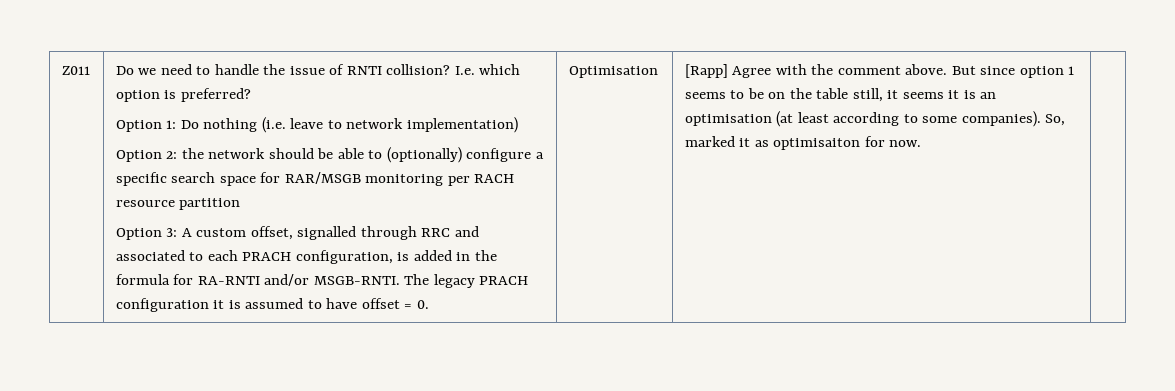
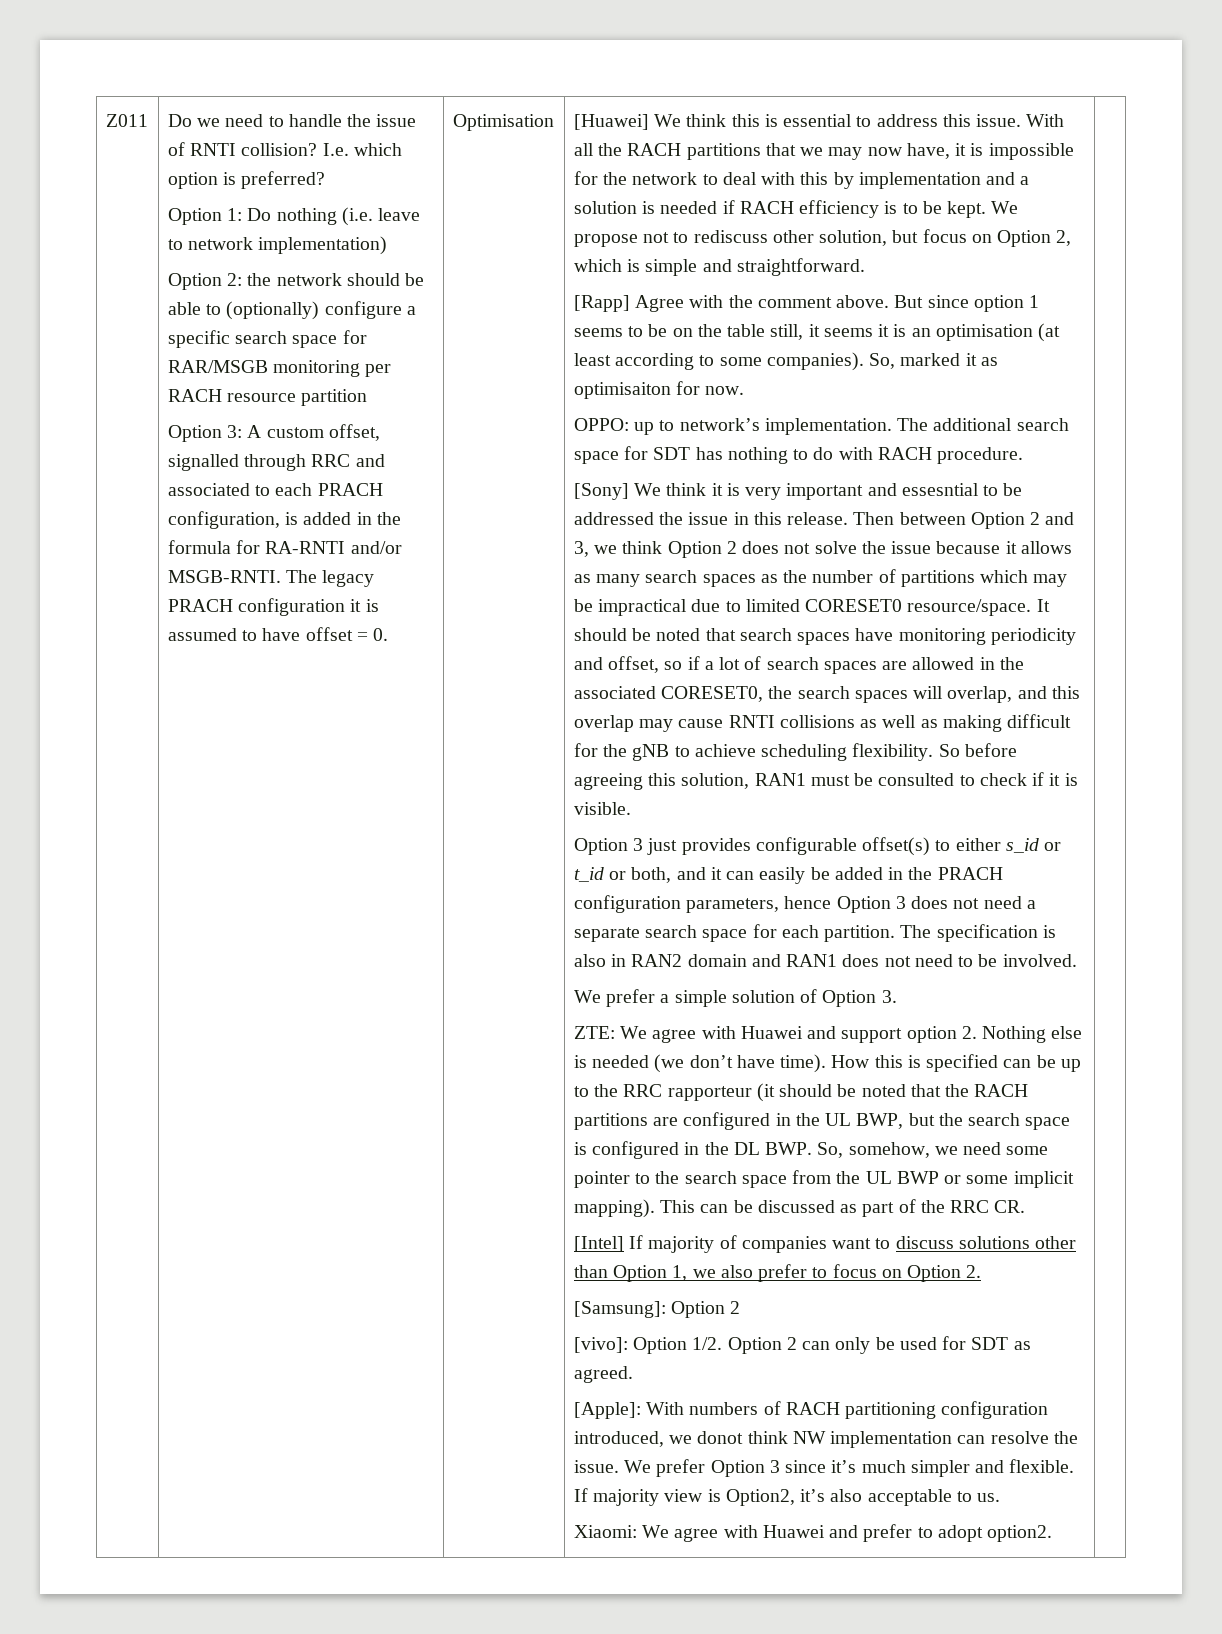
+ [Huawei] We think this is essential to address this issue. With all the RACH partitions that we may now have, it is impossible for the network to deal with this by implementation and a solution is needed if RACH efficiency is to be kept. We propose not to rediscuss other solution, but focus on Option 2, which is simple and straightforward.
+ OPPO: up to network’s implementation. The additional search space for SDT has nothing to do with RACH procedure.
+ [Sony] We think it is very important and essesntial to be addressed the issue in this release. Then between Option 2 and 3, we think Option 2 does not solve the issue because it allows as many search spaces as the number of partitions which may be impractical due to limited CORESET0 resource/space. It should be noted that search spaces have monitoring periodicity and offset, so if a lot of search spaces are allowed in the associated CORESET0, the search spaces will overlap, and this overlap may cause RNTI collisions as well as making difficult for the gNB to achieve scheduling flexibility. So before agreeing this solution, RAN1 must be consulted to check if it is visible.
+ Option 3 just provides configurable offset(s) to either s_id or t_id or both, and it can easily be added in the PRACH configuration parameters, hence Option 3 does not need a separate search space for each partition. The specification is also in RAN2 domain and RAN1 does not need to be involved.
+ We prefer a simple solution of Option 3.
+ ZTE: We agree with Huawei and support option 2. Nothing else is needed (we don’t have time). How this is specified can be up to the RRC rapporteur (it should be noted that the RACH partitions are configured in the UL BWP, but the search space is configured in the DL BWP. So, somehow, we need some pointer to the search space from the UL BWP or some implicit mapping). This can be discussed as part of the RRC CR.
+ [Intel] If majority of companies want to discuss solutions other than Option 1, we also prefer to focus on Option 2.
+ [Samsung]: Option 2
+ [vivo]: Option 1/2. Option 2 can only be used for SDT as agreed.
+ [Apple]: With numbers of RACH partitioning configuration introduced, we donot think NW implementation can resolve the issue. We prefer Option 3 since it’s much simpler and flexible. If majority view is Option2, it’s also acceptable to us.
+ Xiaomi: We agree with Huawei and prefer to adopt option2.

